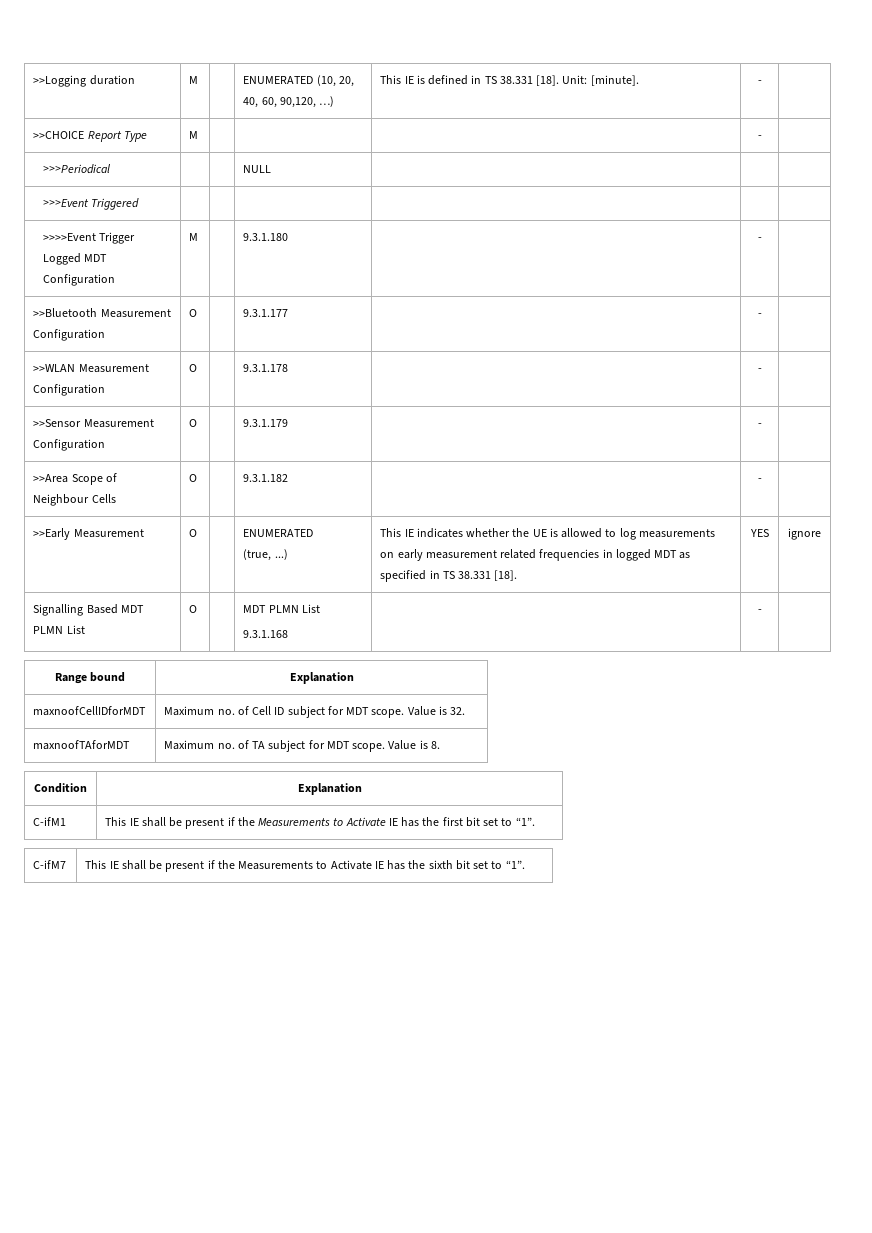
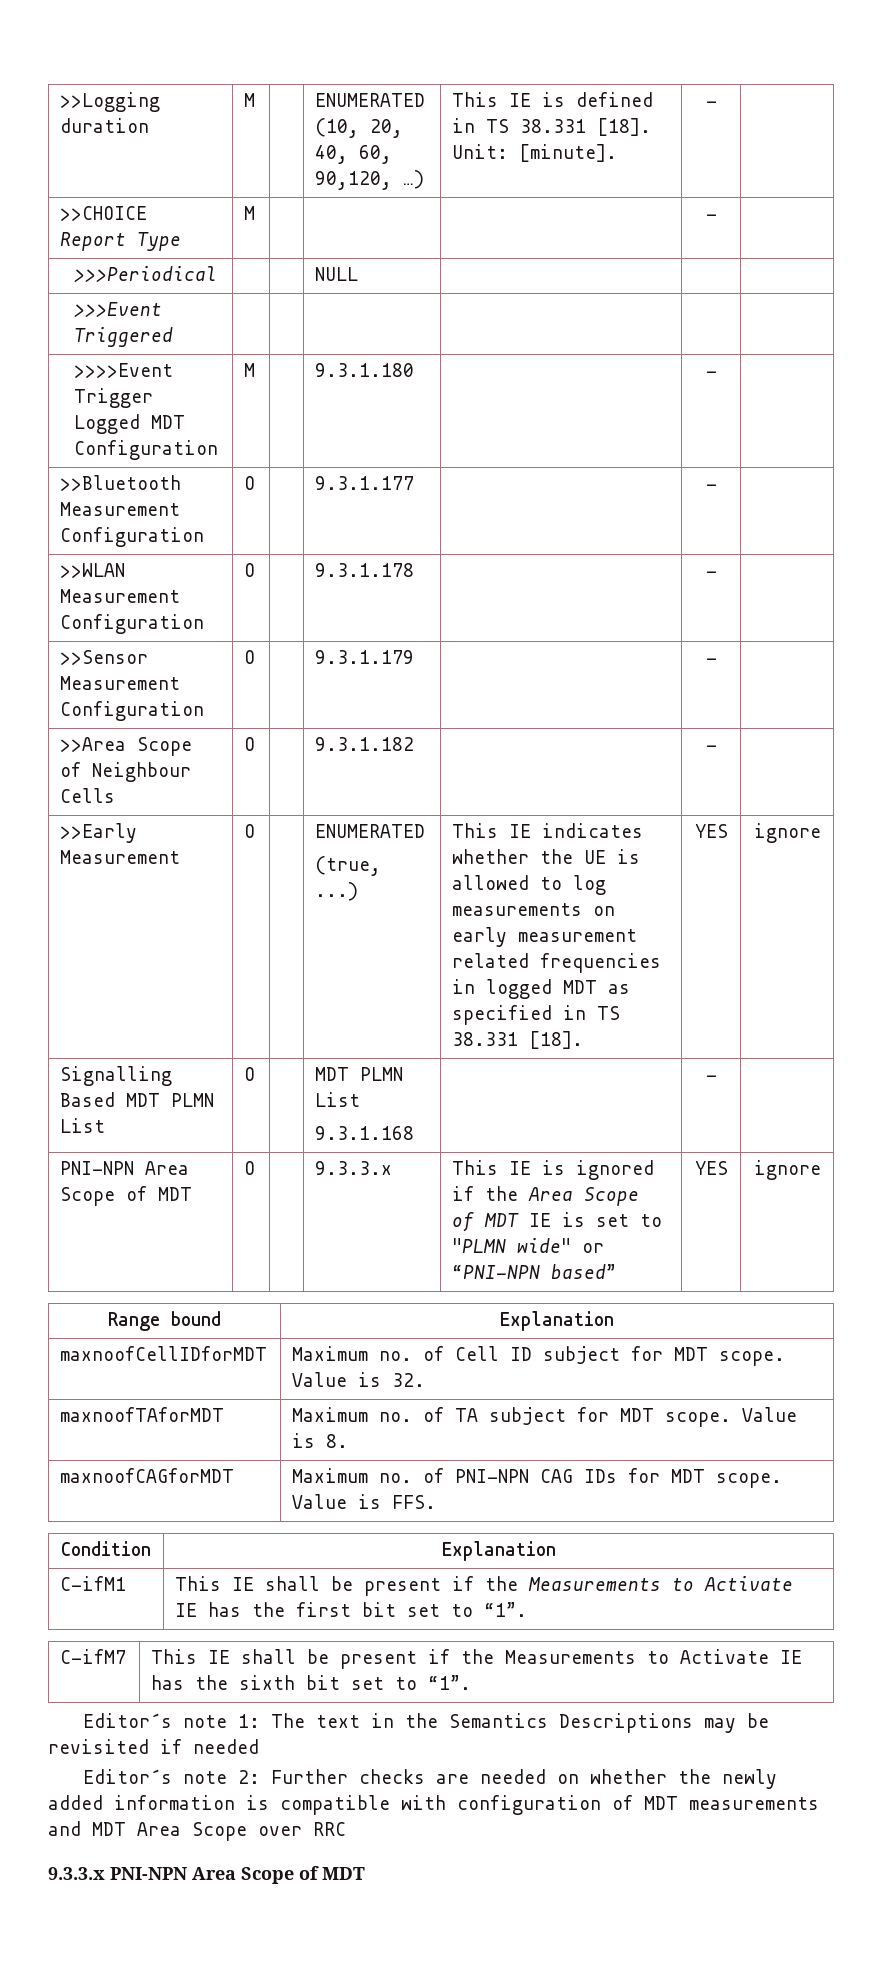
+ PNI-NPN Area Scope of MDT | O | | 9.3.3.x | This IE is ignored if the Area Scope of MDT IE is set to "PLMN wide" or “PNI-NPN based” | YES | ignore
+ maxnoofCAGforMDT | Maximum no. of PNI-NPN CAG IDs for MDT scope. Value is FFS.
+ Editor´s note 1: The text in the Semantics Descriptions may be revisited if needed
+ Editor´s note 2: Further checks are needed on whether the newly added information is compatible with configuration of MDT measurements and MDT Area Scope over RRC
+ 9.3.3.x PNI-NPN Area Scope of MDT

